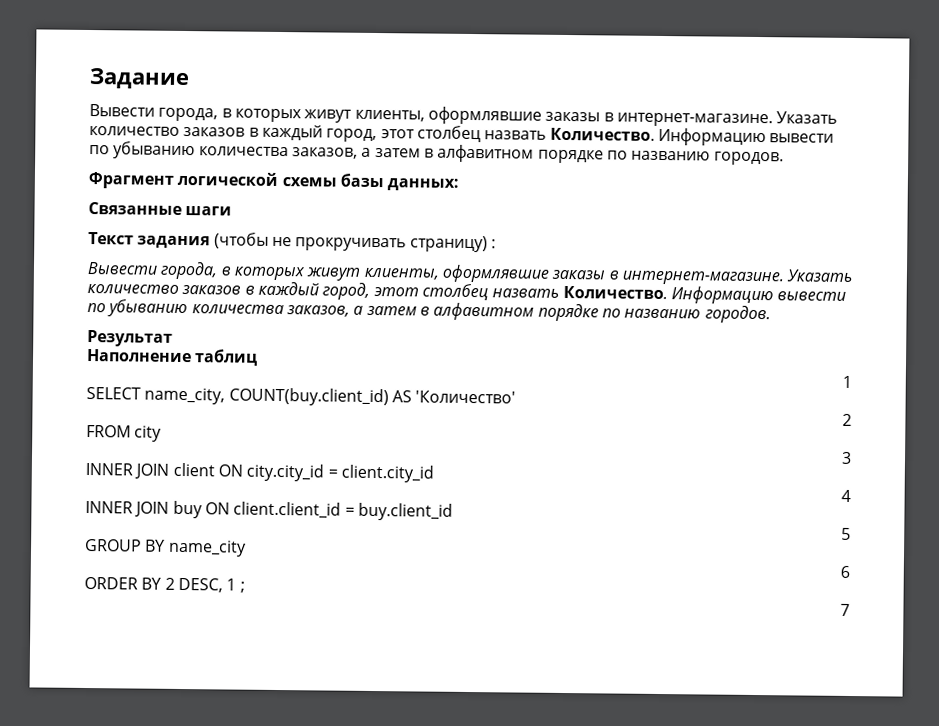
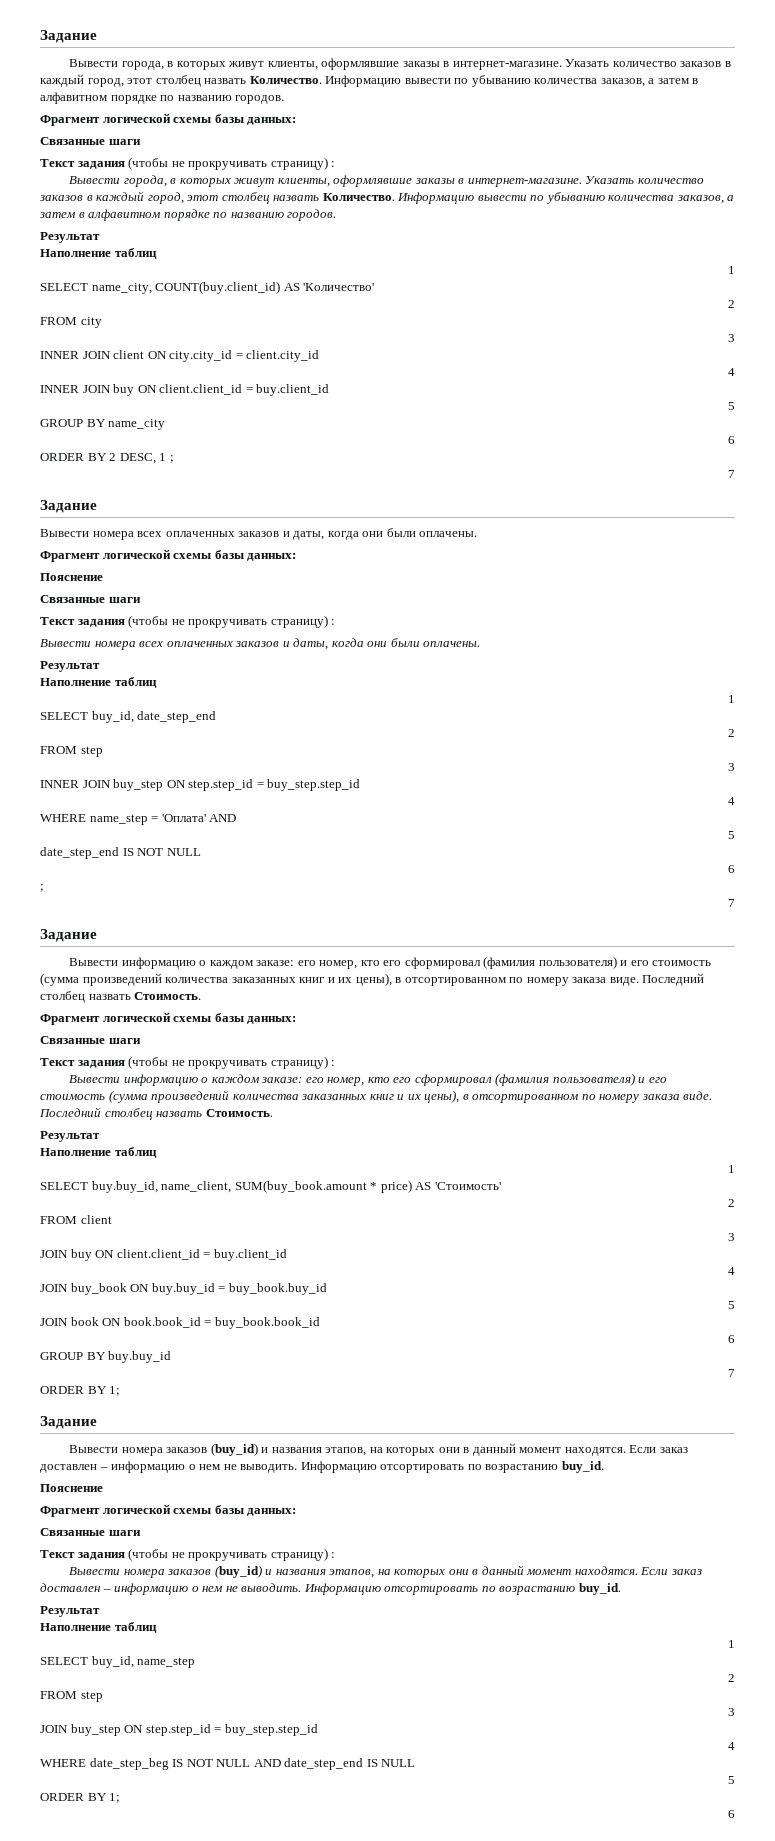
  ORDER BY 2 DESC, 1 ;
  7
+ Задание
+ Вывести номера всех оплаченных заказов и даты, когда они были оплачены.
+ Фрагмент логической схемы базы данных:
+ Пояснение
+ Связанные шаги
+ Текст задания (чтобы не прокручивать страницу) :
+ Вывести номера всех оплаченных заказов и даты, когда они были оплачены.
+ Результат
+ Наполнение таблиц
+ 1
+ SELECT buy_id, date_step_end
+ 2
+ FROM step
+ 3
+ INNER JOIN buy_step ON step.step_id = buy_step.step_id
+ 4
+ WHERE name_step = 'Оплата' AND
+ 5
+ date_step_end IS NOT NULL
+ 6
+ ;
+ 7
+ Задание
+ Вывести информацию о каждом заказе: его номер, кто его сформировал (фамилия пользователя) и его стоимость (сумма произведений количества заказанных книг и их цены), в отсортированном по номеру заказа виде. Последний столбец назвать Стоимость.
+ Фрагмент логической схемы базы данных:
+ Связанные шаги
+ Текст задания (чтобы не прокручивать страницу) :
+ Вывести информацию о каждом заказе: его номер, кто его сформировал (фамилия пользователя) и его стоимость (сумма произведений количества заказанных книг и их цены), в отсортированном по номеру заказа виде. Последний столбец назвать Стоимость.
+ Результат
+ Наполнение таблиц
+ 1
+ SELECT buy.buy_id, name_client, SUM(buy_book.amount * price) AS 'Стоимость'
+ 2
+ FROM client
+ 3
+ JOIN buy ON client.client_id = buy.client_id
+ 4
+ JOIN buy_book ON buy.buy_id = buy_book.buy_id
+ 5
+ JOIN book ON book.book_id = buy_book.book_id
+ 6
+ GROUP BY buy.buy_id
+ 7
+ ORDER BY 1;
+ Задание
+ Вывести номера заказов (buy_id) и названия этапов, на которых они в данный момент находятся. Если заказ доставлен – информацию о нем не выводить. Информацию отсортировать по возрастанию buy_id.
+ Пояснение
+ Фрагмент логической схемы базы данных:
+ Связанные шаги
+ Текст задания (чтобы не прокручивать страницу) :
+ Вывести номера заказов (buy_id) и названия этапов, на которых они в данный момент находятся. Если заказ доставлен – информацию о нем не выводить. Информацию отсортировать по возрастанию buy_id.
+ Результат
+ Наполнение таблиц
+ 1
+ SELECT buy_id, name_step
+ 2
+ FROM step
+ 3
+ JOIN buy_step ON step.step_id = buy_step.step_id
+ 4
+ WHERE date_step_beg IS NOT NULL AND date_step_end IS NULL
+ 5
+ ORDER BY 1;
+ 6

